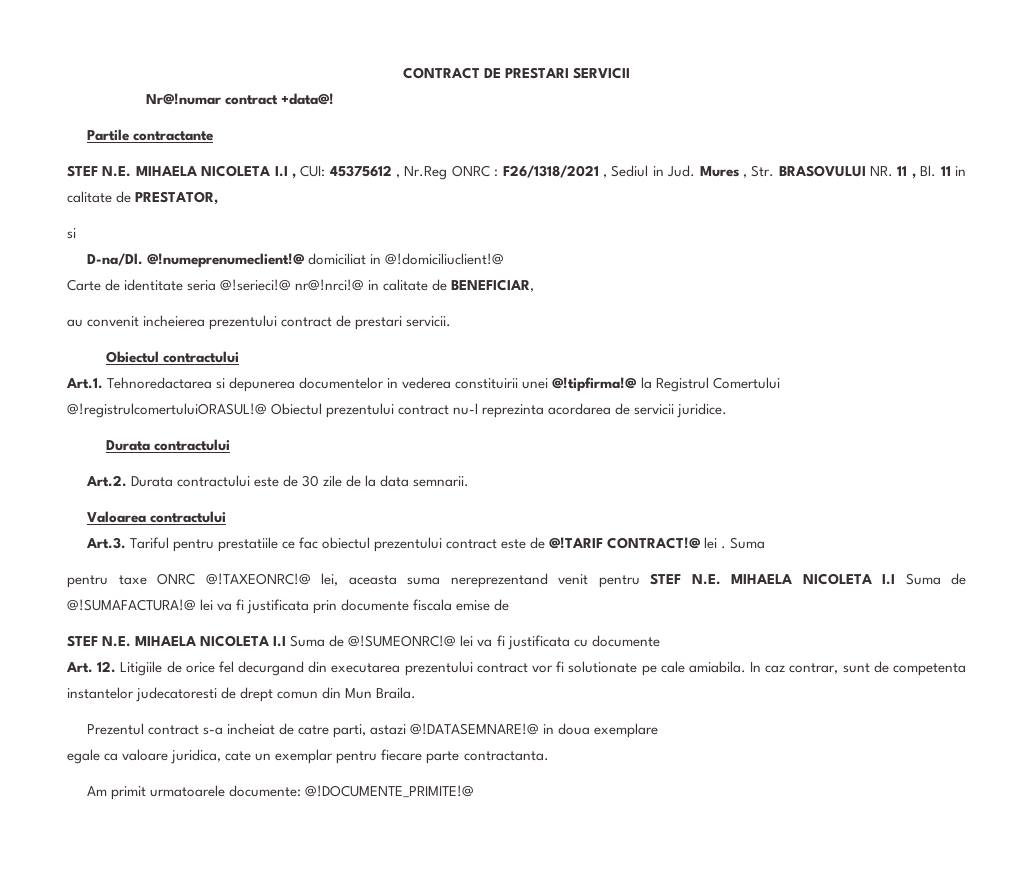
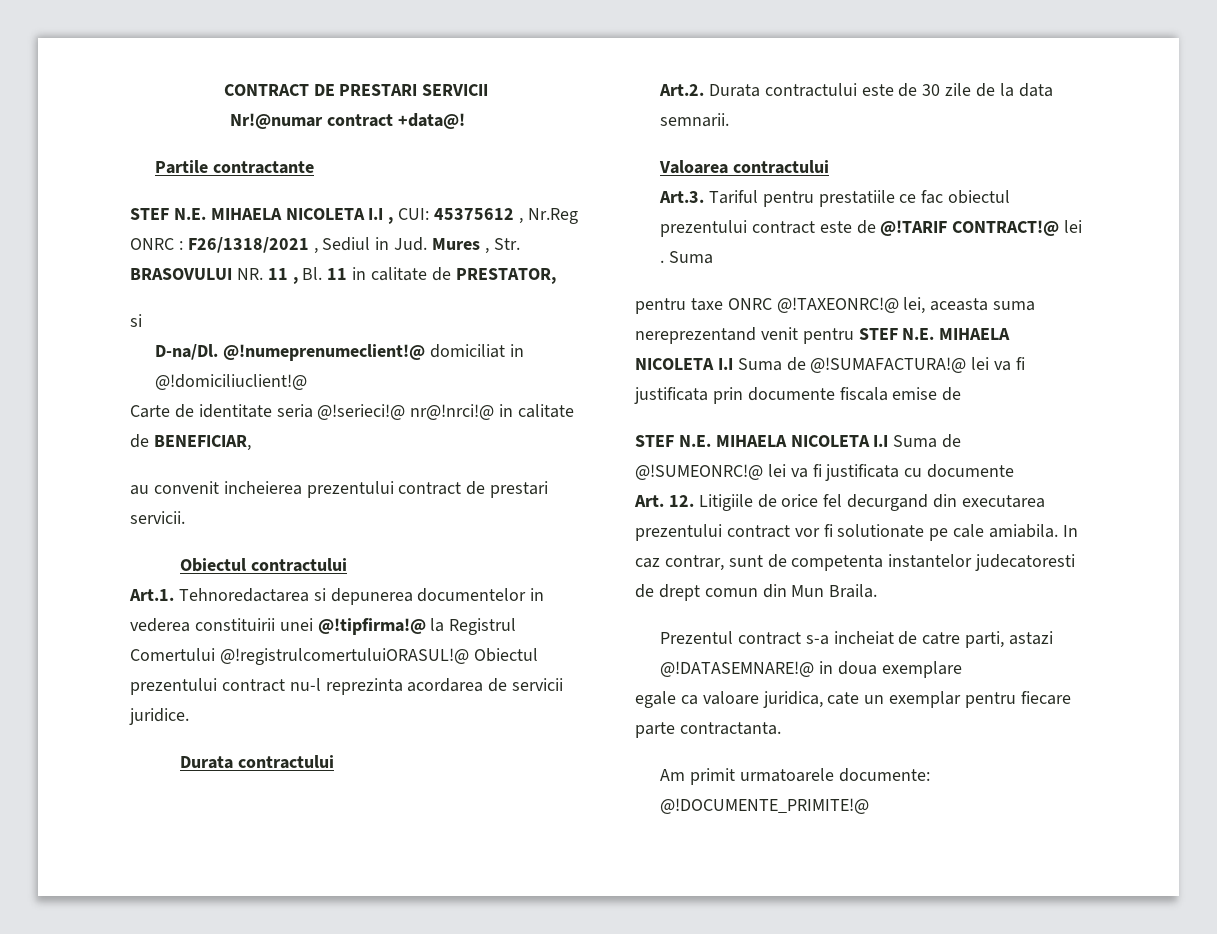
- Nr@!numar contract +data@!
+ Nr!@numar contract +data@!

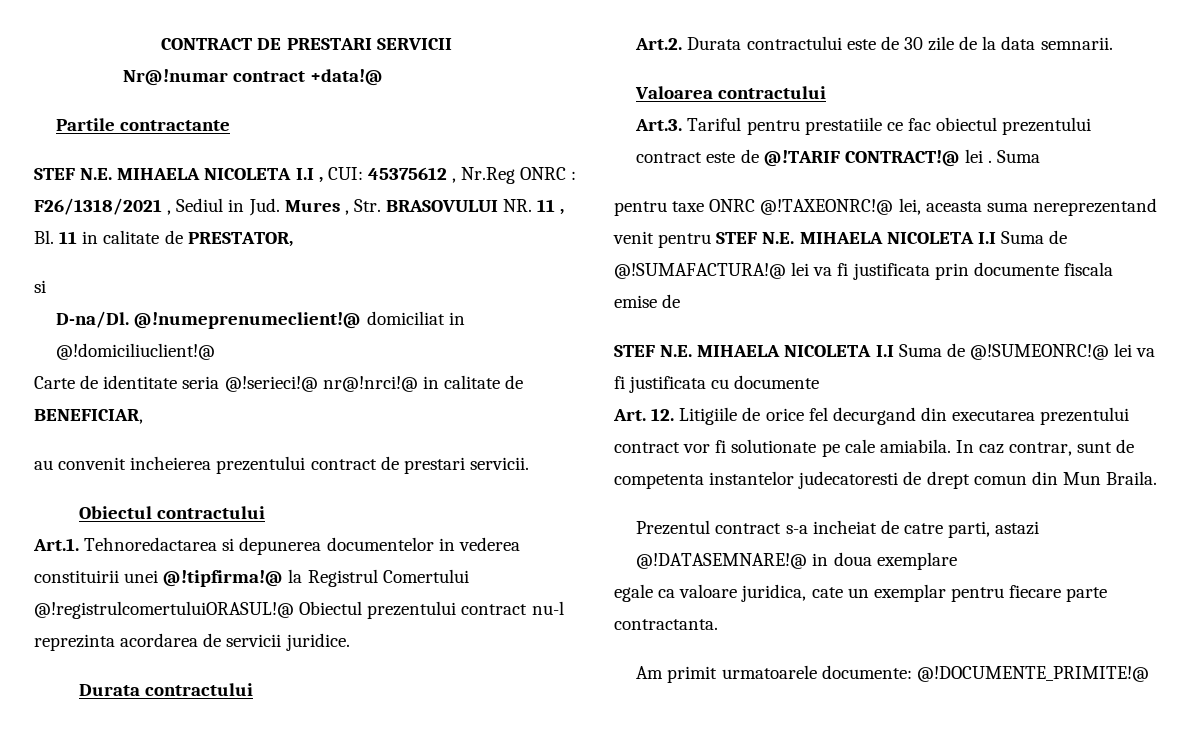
- Nr!@numar contract +data@!
+ Nr@!numar contract +data!@

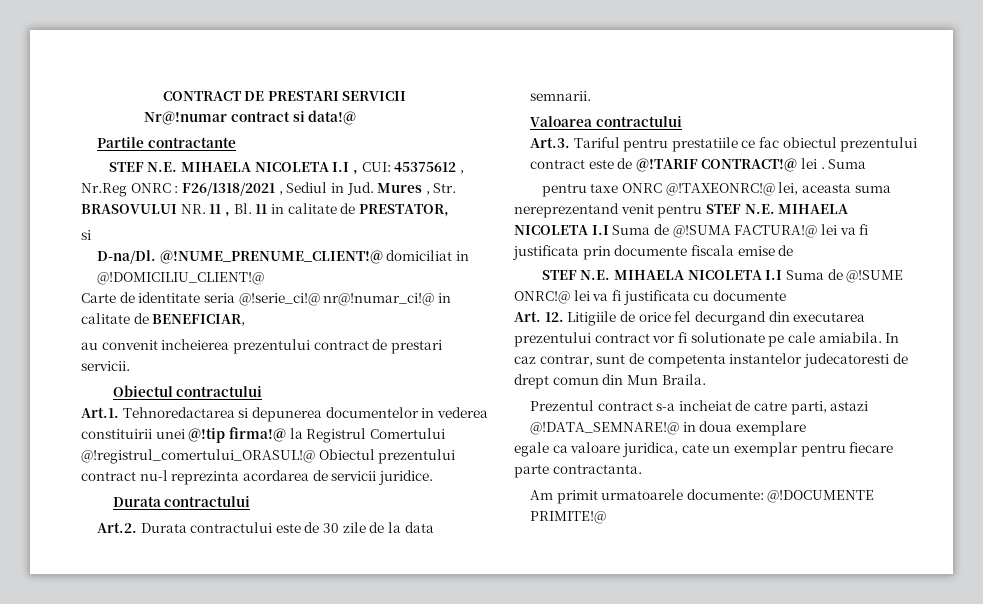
- Nr@!numar contract +data!@
+ Nr@!numar contract si data!@
- @!numeprenumeclient!@ domiciliat in @!domiciliuclient!@
+ @!NUME_PRENUME_CLIENT!@ domiciliat in @!DOMICILIU_CLIENT!@
- Carte de identitate seria @!serieci!@ nr@!nrci!@ in calitate de BENEFICIAR,
+ Carte de identitate seria @!serie_ci!@ nr@!numar_ci!@ in calitate de BENEFICIAR,
- Art.1. Tehnoredactarea si depunerea documentelor in vederea constituirii unei @!tipfirma!@ la Registrul Comertului @!registrulcomertuluiORASUL!@ Obiectul prezentului contract nu-l reprezinta acordarea de servicii juridice.
+ Art.1. Tehnoredactarea si depunerea documentelor in vederea constituirii unei @!tip firma!@ la Registrul Comertului @!registrul_comertului_ORASUL!@ Obiectul prezentului contract nu-l reprezinta acordarea de servicii juridice.
- pentru taxe ONRC @!TAXEONRC!@ lei, aceasta suma nereprezentand venit pentru STEF N.E. MIHAELA NICOLETA I.I Suma de @!SUMAFACTURA!@ lei va fi justificata prin documente fiscala emise de
+ pentru taxe ONRC @!TAXEONRC!@ lei, aceasta suma nereprezentand venit pentru STEF N.E. MIHAELA NICOLETA I.I Suma de @!SUMA FACTURA!@ lei va fi justificata prin documente fiscala emise de
- STEF N.E. MIHAELA NICOLETA I.I Suma de @!SUMEONRC!@ lei va fi justificata cu documente
+ STEF N.E. MIHAELA NICOLETA I.I Suma de @!SUME ONRC!@ lei va fi justificata cu documente
- Prezentul contract s-a incheiat de catre parti, astazi @!DATASEMNARE!@ in doua exemplare
+ Prezentul contract s-a incheiat de catre parti, astazi @!DATA_SEMNARE!@ in doua exemplare
- Am primit urmatoarele documente: @!DOCUMENTE_PRIMITE!@
+ Am primit urmatoarele documente: @!DOCUMENTE PRIMITE!@

